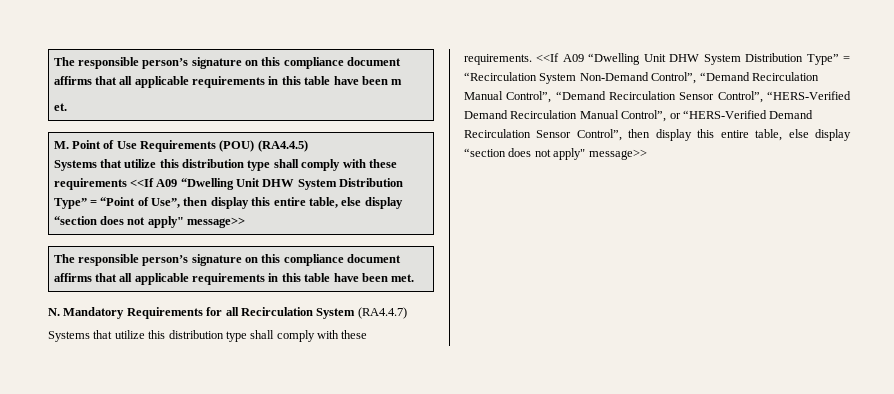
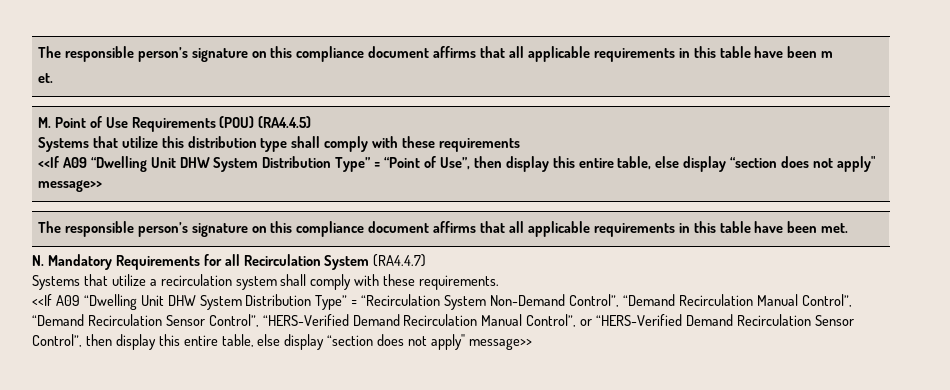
- Systems that utilize this distribution type shall comply with these requirements <<If A09 “Dwelling Unit DHW System Distribution Type” = “Point of Use”, then display this entire table, else display “section does not apply" message>>
+ Systems that utilize this distribution type shall comply with these requirements
+ <<If A09 “Dwelling Unit DHW System Distribution Type” = “Point of Use”, then display this entire table, else display “section does not apply" message>>
- Systems that utilize this distribution type shall comply with these requirements. <<If A09 “Dwelling Unit DHW System Distribution Type” = “Recirculation System Non-Demand Control”, “Demand Recirculation Manual Control”, “Demand Recirculation Sensor Control”, “HERS-Verified Demand Recirculation Manual Control”, or “HERS-Verified Demand Recirculation Sensor Control”, then display this entire table, else display “section does not apply" message>>
+ Systems that utilize a recirculation system shall comply with these requirements.
+ <<If A09 “Dwelling Unit DHW System Distribution Type” = “Recirculation System Non-Demand Control”, “Demand Recirculation Manual Control”, “Demand Recirculation Sensor Control”, “HERS-Verified Demand Recirculation Manual Control”, or “HERS-Verified Demand Recirculation Sensor Control”, then display this entire table, else display “section does not apply" message>>

